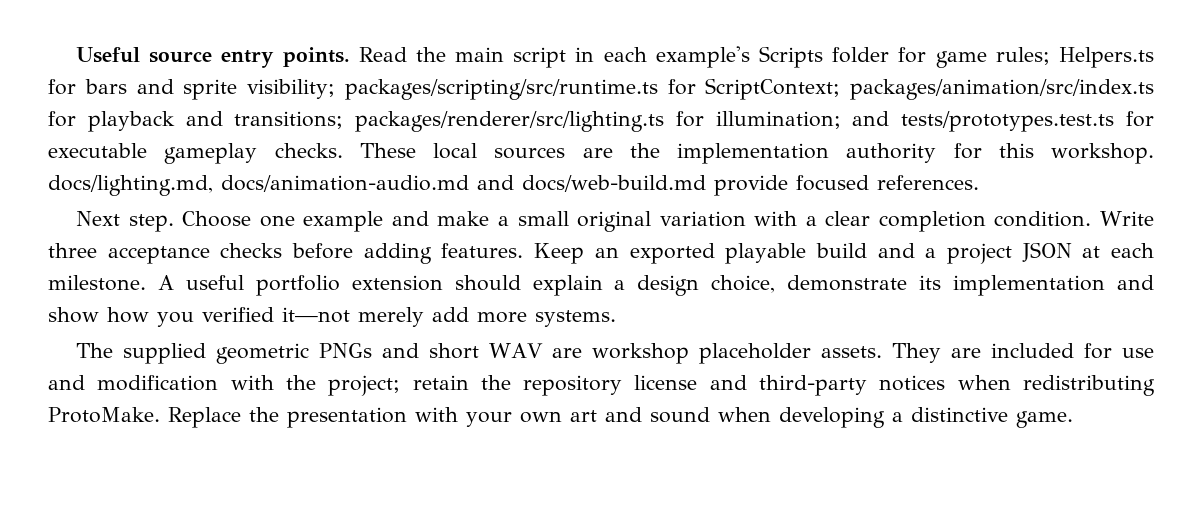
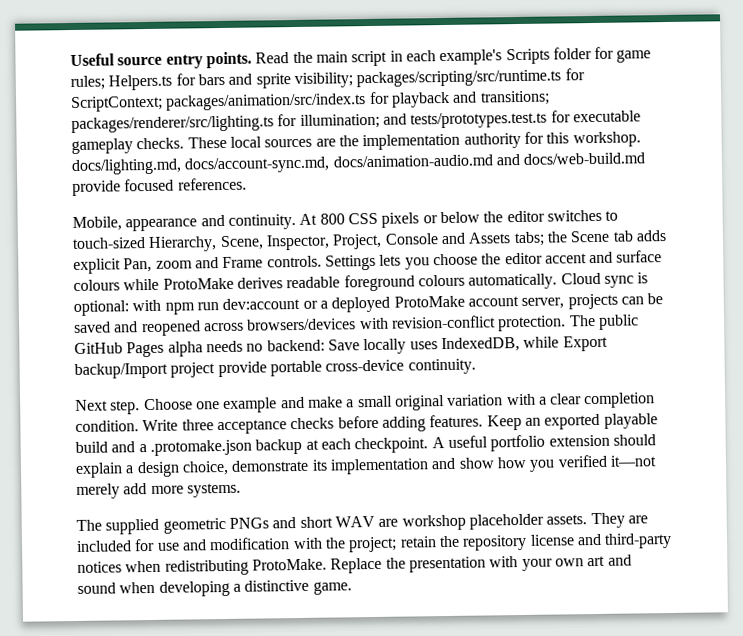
- These local sources are the implementation authority for this workshop. docs/lighting.md, docs/animation-audio.md and docs/web-build.md provide focused references.
+ These local sources are the implementation authority for this workshop. docs/lighting.md, docs/account-sync.md, docs/animation-audio.md and docs/web-build.md provide focused references.
+ Mobile, appearance and continuity. At 800 CSS pixels or below the editor switches to touch-sized Hierarchy, Scene, Inspector, Project, Console and Assets tabs; the Scene tab adds explicit Pan, zoom and Frame controls. Settings lets you choose the editor accent and surface colours while ProtoMake derives readable foreground colours automatically. Cloud sync is optional: with npm run dev:account or a deployed ProtoMake account server, projects can be saved and reopened across browsers/devices with revision-conflict protection. The public GitHub Pages alpha needs no backend: Save locally uses IndexedDB, while Export backup/Import project provide portable cross-device continuity.
- Keep an exported playable build and a project JSON at each milestone.
+ Keep an exported playable build and a .protomake.json backup at each checkpoint.

